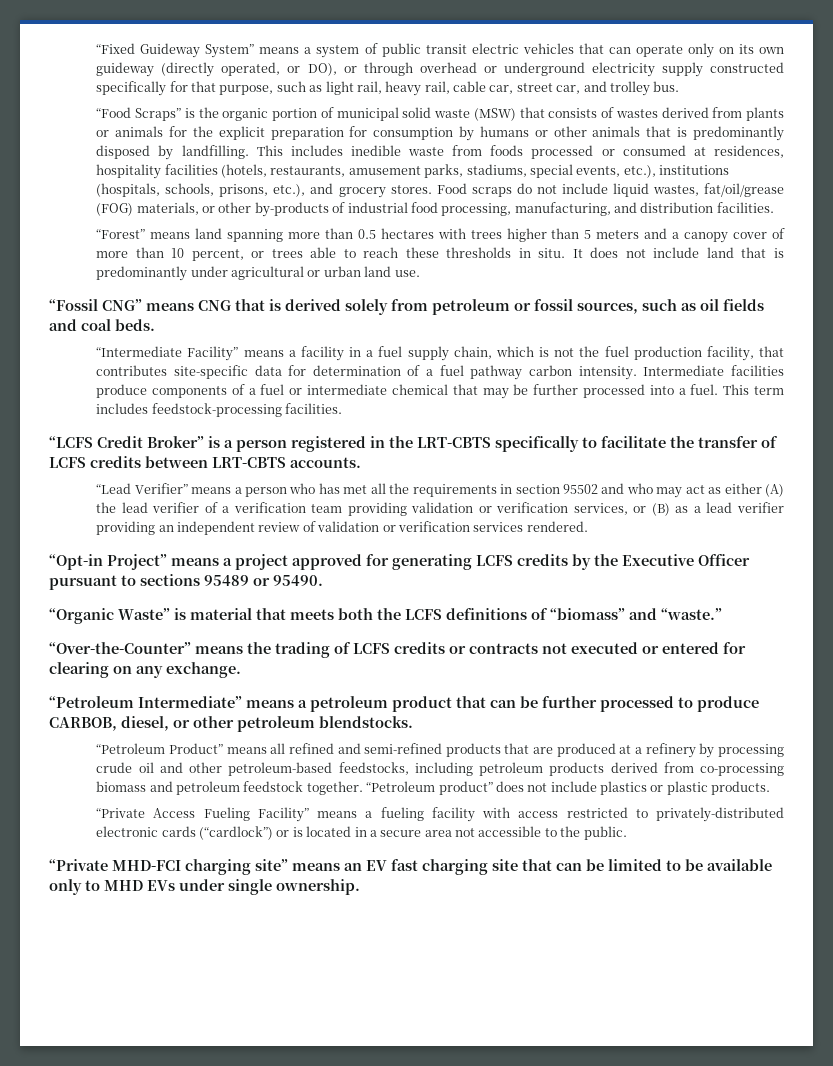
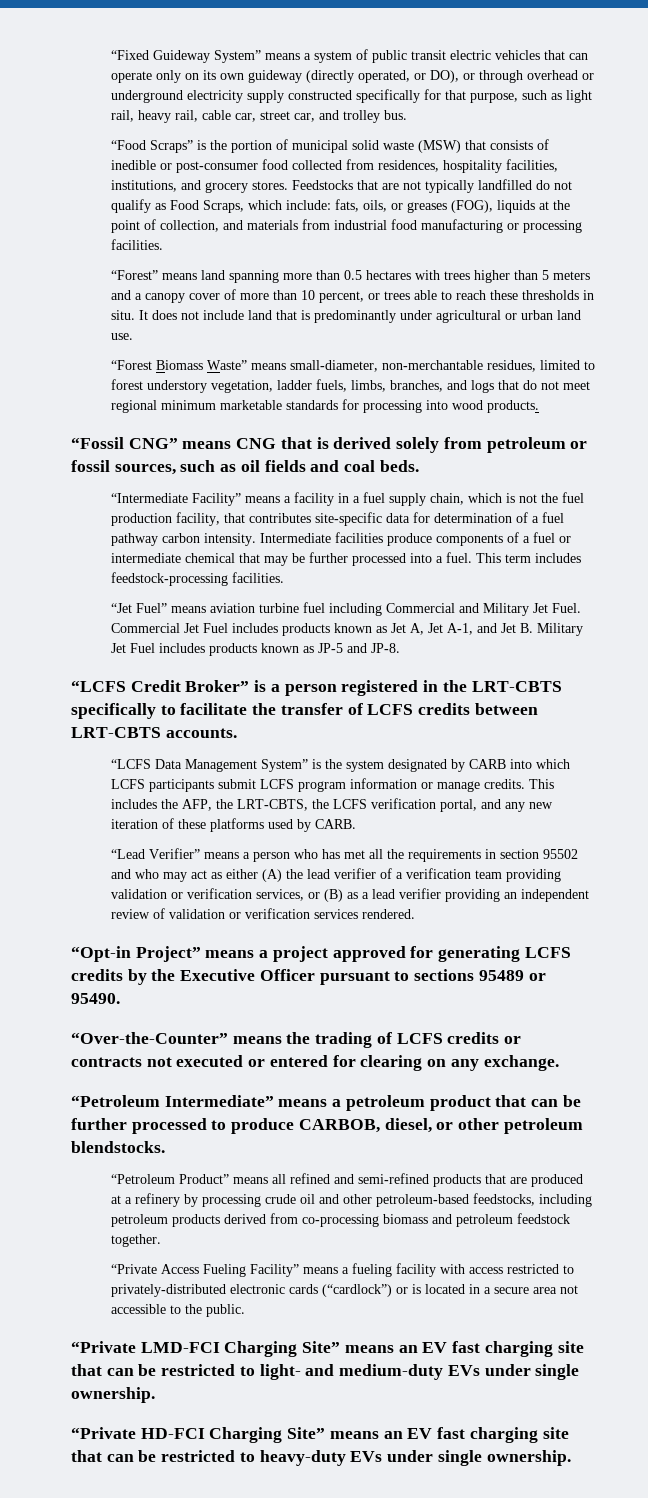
- “Food Scraps” is the organic portion of municipal solid waste (MSW) that consists of wastes derived from plants or animals for the explicit preparation for consumption by humans or other animals that is predominantly disposed by landfilling. This includes inedible waste from foods processed or consumed at residences, hospitality facilities (hotels, restaurants, amusement parks, stadiums, special events, etc.), institutions (hospitals, schools, prisons, etc.), and grocery stores. Food scraps do not include liquid wastes, fat/oil/grease (FOG) materials, or other by-products of industrial food processing, manufacturing, and distribution facilities.
+ “Food Scraps” is the portion of municipal solid waste (MSW) that consists of inedible or post-consumer food collected from residences, hospitality facilities, institutions, and grocery stores. Feedstocks that are not typically landfilled do not qualify as Food Scraps, which include: fats, oils, or greases (FOG), liquids at the point of collection, and materials from industrial food manufacturing or processing facilities.
+ “Forest Biomass Waste” means small-diameter, non-merchantable residues, limited to forest understory vegetation, ladder fuels, limbs, branches, and logs that do not meet regional minimum marketable standards for processing into wood products.
+ “Jet Fuel” means aviation turbine fuel including Commercial and Military Jet Fuel. Commercial Jet Fuel includes products known as Jet A, Jet A-1, and Jet B. Military Jet Fuel includes products known as JP-5 and JP-8.
+ “LCFS Data Management System” is the system designated by CARB into which LCFS participants submit LCFS program information or manage credits. This includes the AFP, the LRT-CBTS, the LCFS verification portal, and any new iteration of these platforms used by CARB.
- “Organic Waste” is material that meets both the LCFS definitions of “biomass” and “waste.”
- “Petroleum product” does not include plastics or plastic products.
- “Private MHD-FCI charging site” means an EV fast charging site that can be limited to be available only to MHD EVs under single ownership.
+ “Private LMD-FCI Charging Site” means an EV fast charging site that can be restricted to light- and medium-duty EVs under single ownership.
+ “Private HD-FCI Charging Site” means an EV fast charging site that can be restricted to heavy-duty EVs under single ownership.

